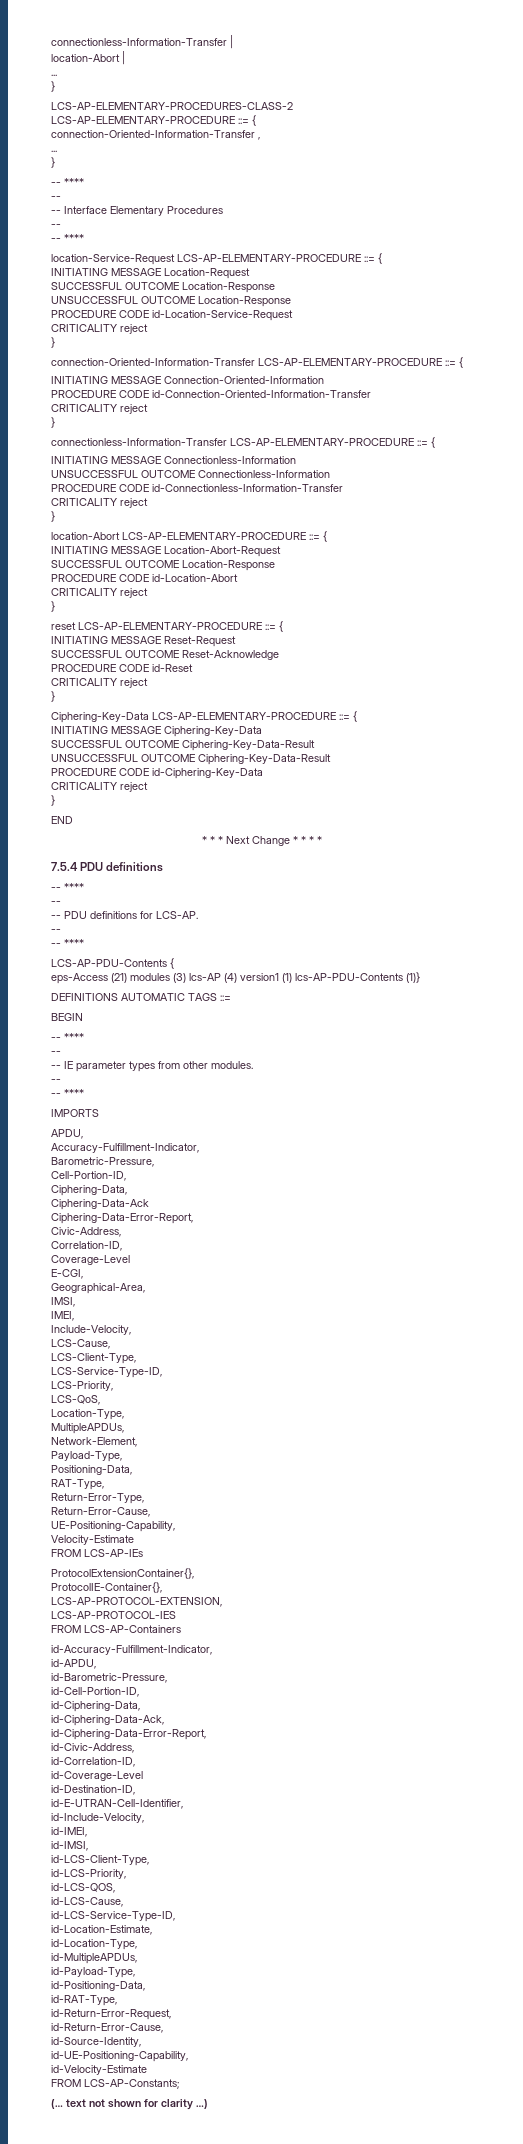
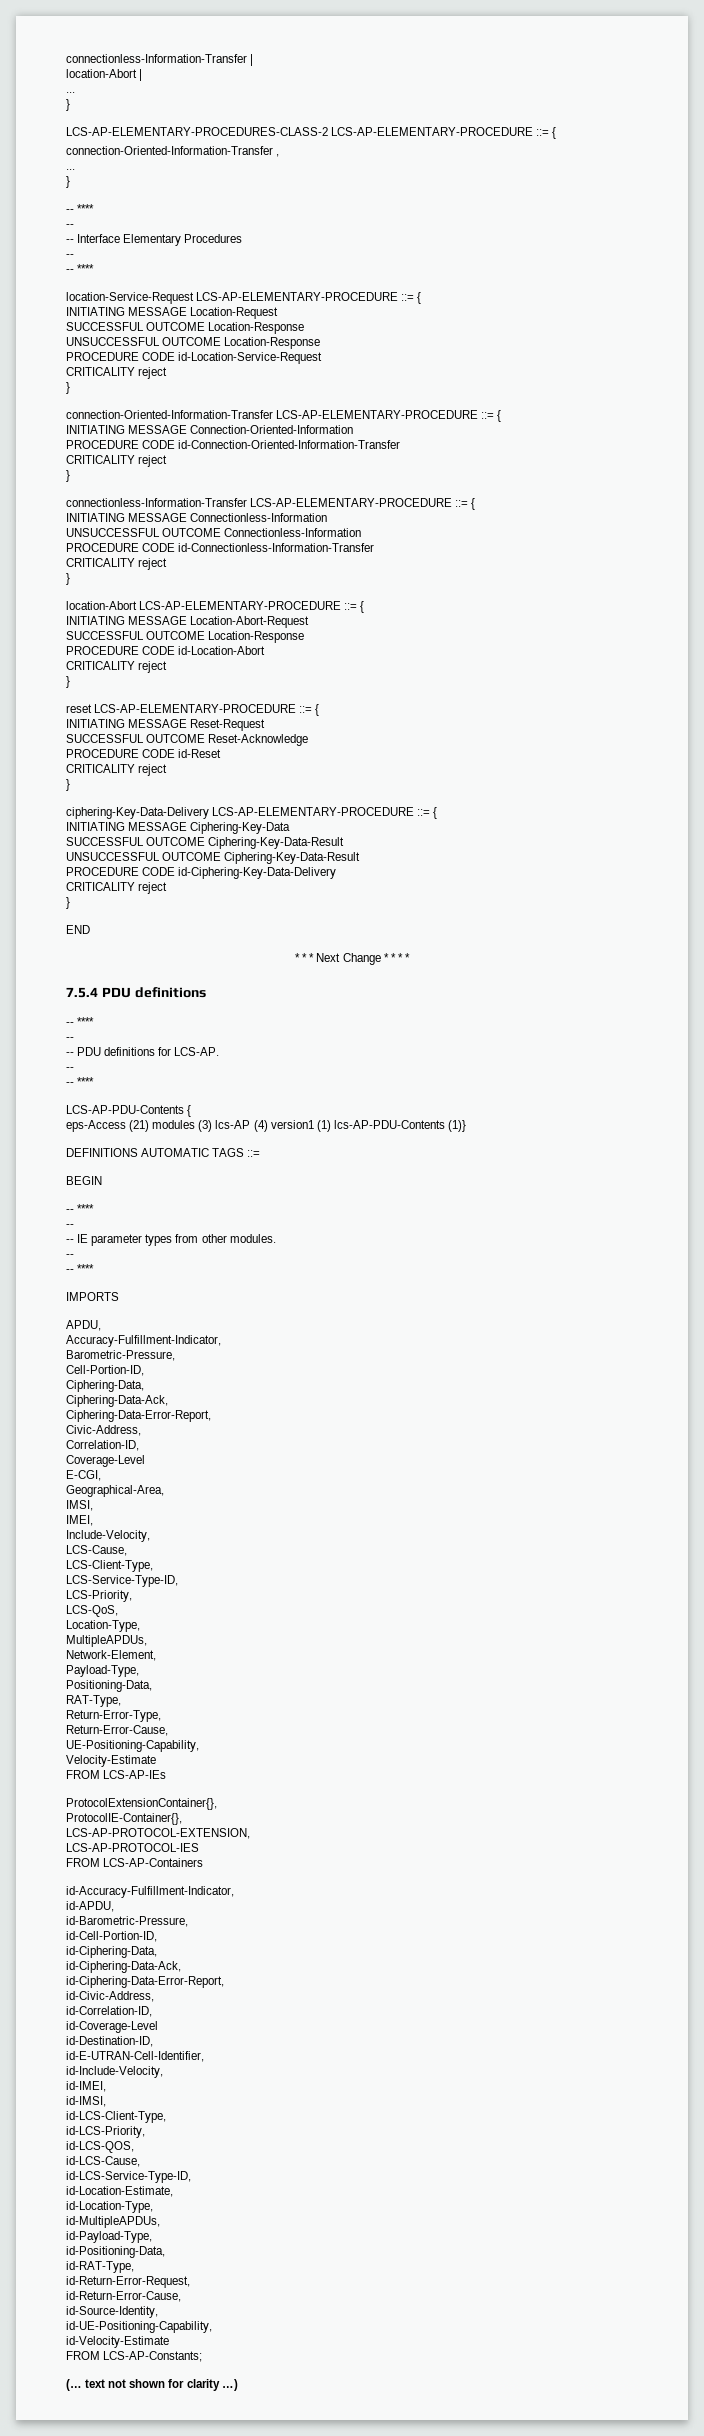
- Ciphering-Key-Data LCS-AP-ELEMENTARY-PROCEDURE ::= {
+ ciphering-Key-Data-Delivery LCS-AP-ELEMENTARY-PROCEDURE ::= {
- PROCEDURE CODE id-Ciphering-Key-Data
+ PROCEDURE CODE id-Ciphering-Key-Data-Delivery
- Ciphering-Data-Ack
+ Ciphering-Data-Ack,

